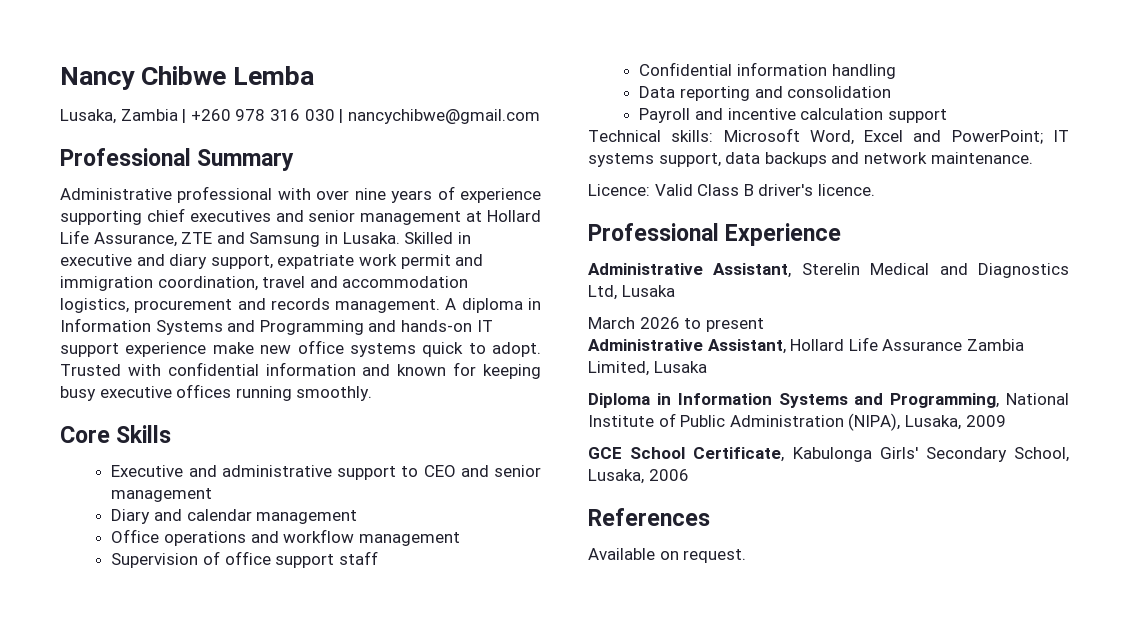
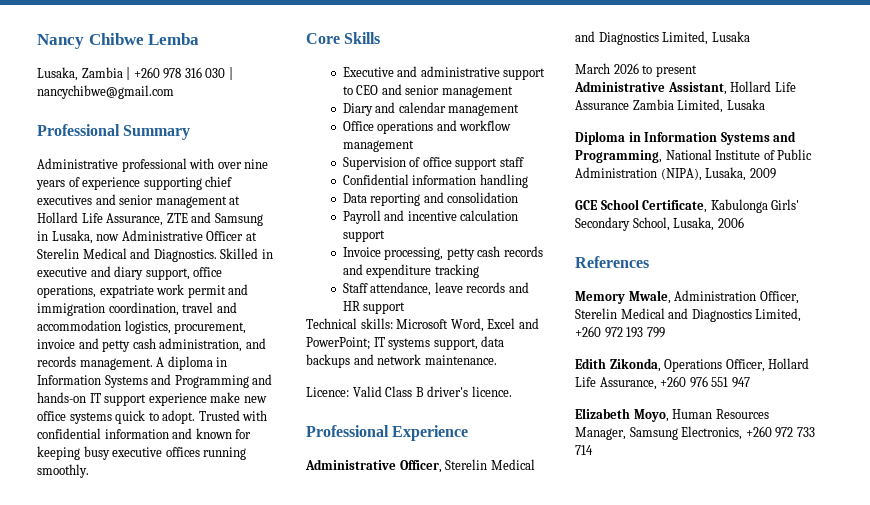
- Administrative professional with over nine years of experience supporting chief executives and senior management at Hollard Life Assurance, ZTE and Samsung in Lusaka.
+ Administrative professional with over nine years of experience supporting chief executives and senior management at Hollard Life Assurance, ZTE and Samsung in Lusaka, now Administrative Officer at Sterelin Medical and Diagnostics.
- Skilled in executive and diary support, expatriate work permit and immigration coordination, travel and accommodation logistics, procurement and records management.
+ Skilled in executive and diary support, office operations, expatriate work permit and immigration coordination, travel and accommodation logistics, procurement, invoice and petty cash administration, and records management.
+ Invoice processing, petty cash records and expenditure tracking
+ Staff attendance, leave records and HR support
- Administrative Assistant, Sterelin Medical and Diagnostics Ltd, Lusaka
+ Administrative Officer, Sterelin Medical and Diagnostics Limited, Lusaka
- Available on request.
+ Memory Mwale, Administration Officer, Sterelin Medical and Diagnostics Limited, +260 972 193 799
+ Edith Zikonda, Operations Officer, Hollard Life Assurance, +260 976 551 947
+ Elizabeth Moyo, Human Resources Manager, Samsung Electronics, +260 972 733 714

